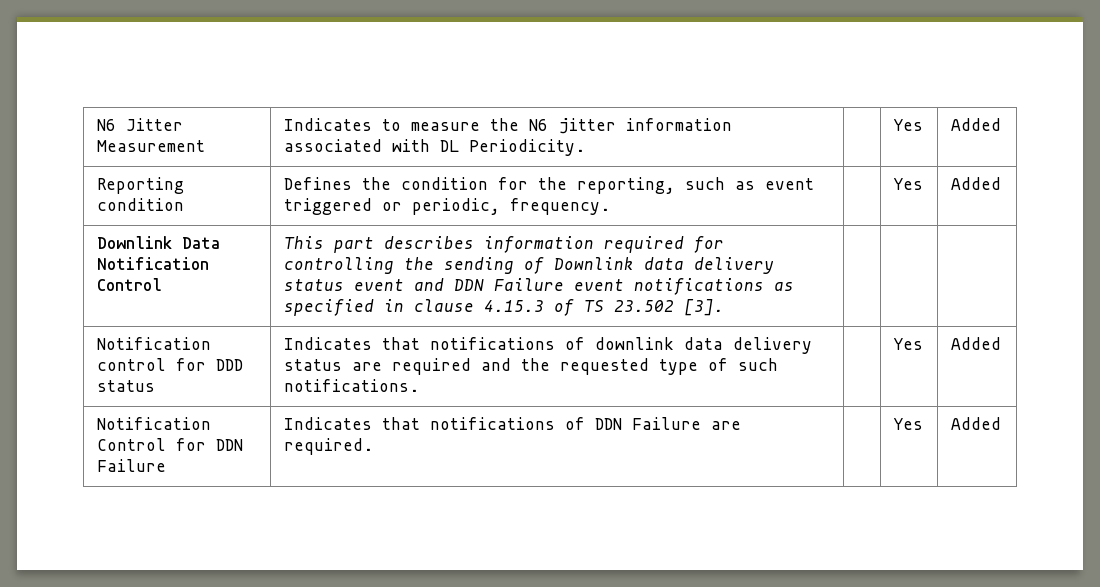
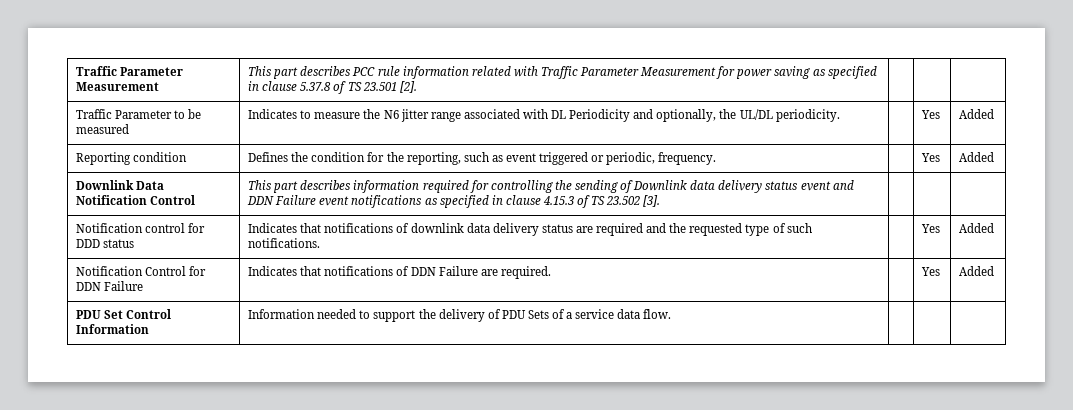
- N6 Jitter Measurement | Indicates to measure the N6 jitter information associated with DL Periodicity. | | Yes | Added
+ Traffic Parameter Measurement | This part describes PCC rule information related with Traffic Parameter Measurement for power saving as specified in clause 5.37.8 of TS 23.501 [2]. | | |
+ Traffic Parameter to be measured | Indicates to measure the N6 jitter range associated with DL Periodicity and optionally, the UL/DL periodicity. | | Yes | Added
+ PDU Set Control Information | Information needed to support the delivery of PDU Sets of a service data flow. | | |

